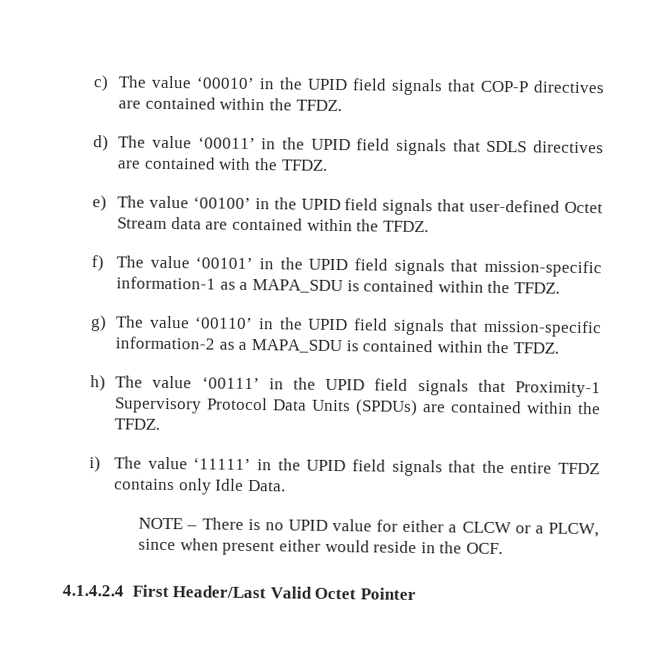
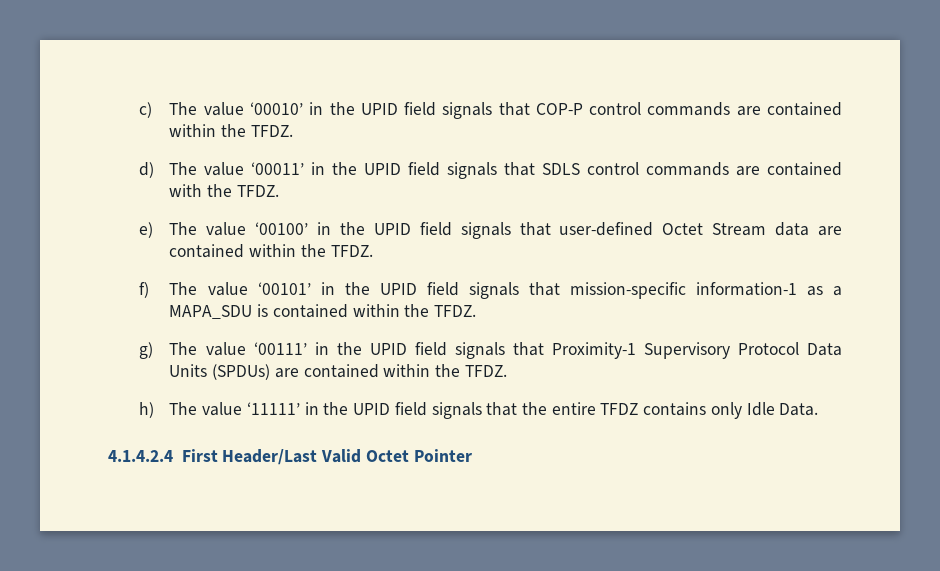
- c) The value ‘00010’ in the UPID field signals that COP-P directives are contained within the TFDZ.
+ c) The value ‘00010’ in the UPID field signals that COP-P control commands are contained within the TFDZ.
- d) The value ‘00011’ in the UPID field signals that SDLS directives are contained with the TFDZ.
+ d) The value ‘00011’ in the UPID field signals that SDLS control commands are contained with the TFDZ.
- g) The value ‘00110’ in the UPID field signals that mission-specific information-2 as a MAPA_SDU is contained within the TFDZ.
- h) The value ‘00111’ in the UPID field signals that Proximity-1 Supervisory Protocol Data Units (SPDUs) are contained within the TFDZ.
+ g) The value ‘00111’ in the UPID field signals that Proximity-1 Supervisory Protocol Data Units (SPDUs) are contained within the TFDZ.
- i) The value ‘11111’ in the UPID field signals that the entire TFDZ contains only Idle Data.
+ h) The value ‘11111’ in the UPID field signals that the entire TFDZ contains only Idle Data.
- NOTE – There is no UPID value for either a CLCW or a PLCW, since when present either would reside in the OCF.

